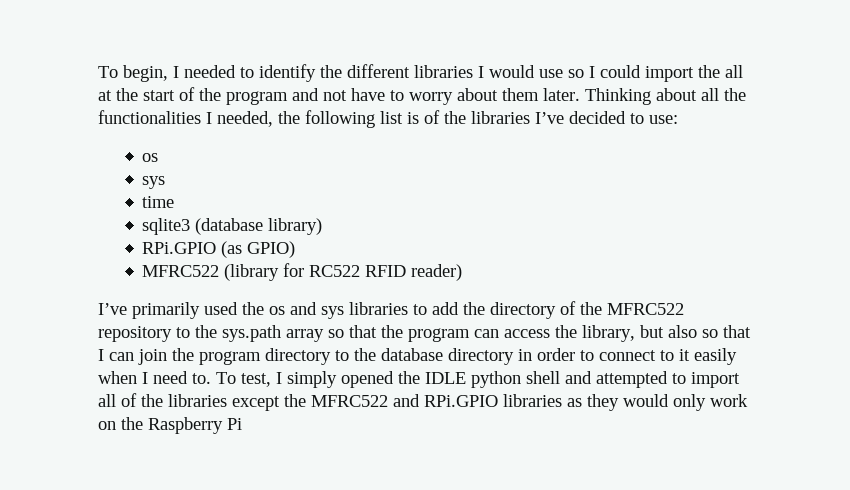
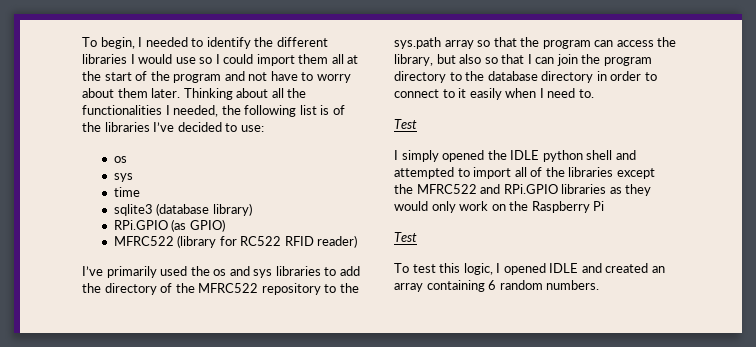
- To begin, I needed to identify the different libraries I would use so I could import the all at the start of the program and not have to worry about them later.
+ To begin, I needed to identify the different libraries I would use so I could import them all at the start of the program and not have to worry about them later.
- I’ve primarily used the os and sys libraries to add the directory of the MFRC522 repository to the sys.path array so that the program can access the library, but also so that I can join the program directory to the database directory in order to connect to it easily when I need to. To test, I simply opened the IDLE python shell and attempted to import all of the libraries except the MFRC522 and RPi.GPIO libraries as they would only work on the Raspberry Pi
+ I’ve primarily used the os and sys libraries to add the directory of the MFRC522 repository to the sys.path array so that the program can access the library, but also so that I can join the program directory to the database directory in order to connect to it easily when I need to.
+ Test
+ I simply opened the IDLE python shell and attempted to import all of the libraries except the MFRC522 and RPi.GPIO libraries as they would only work on the Raspberry Pi
+ Test
+ To test this logic, I opened IDLE and created an array containing 6 random numbers.

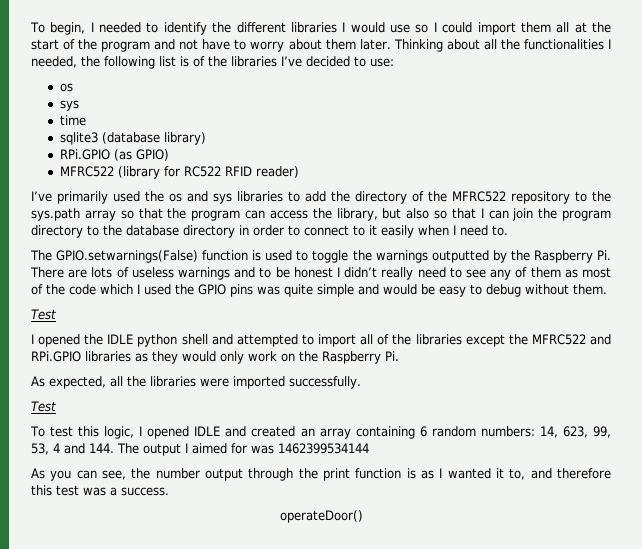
+ The GPIO.setwarnings(False) function is used to toggle the warnings outputted by the Raspberry Pi. There are lots of useless warnings and to be honest I didn’t really need to see any of them as most of the code which I used the GPIO pins was quite simple and would be easy to debug without them.
- I simply opened the IDLE python shell and attempted to import all of the libraries except the MFRC522 and RPi.GPIO libraries as they would only work on the Raspberry Pi
+ I opened the IDLE python shell and attempted to import all of the libraries except the MFRC522 and RPi.GPIO libraries as they would only work on the Raspberry Pi.
+ As expected, all the libraries were imported successfully.
- To test this logic, I opened IDLE and created an array containing 6 random numbers.
+ To test this logic, I opened IDLE and created an array containing 6 random numbers: 14, 623, 99, 53, 4 and 144. The output I aimed for was 1462399534144
+ As you can see, the number output through the print function is as I wanted it to, and therefore this test was a success.
+ operateDoor()

